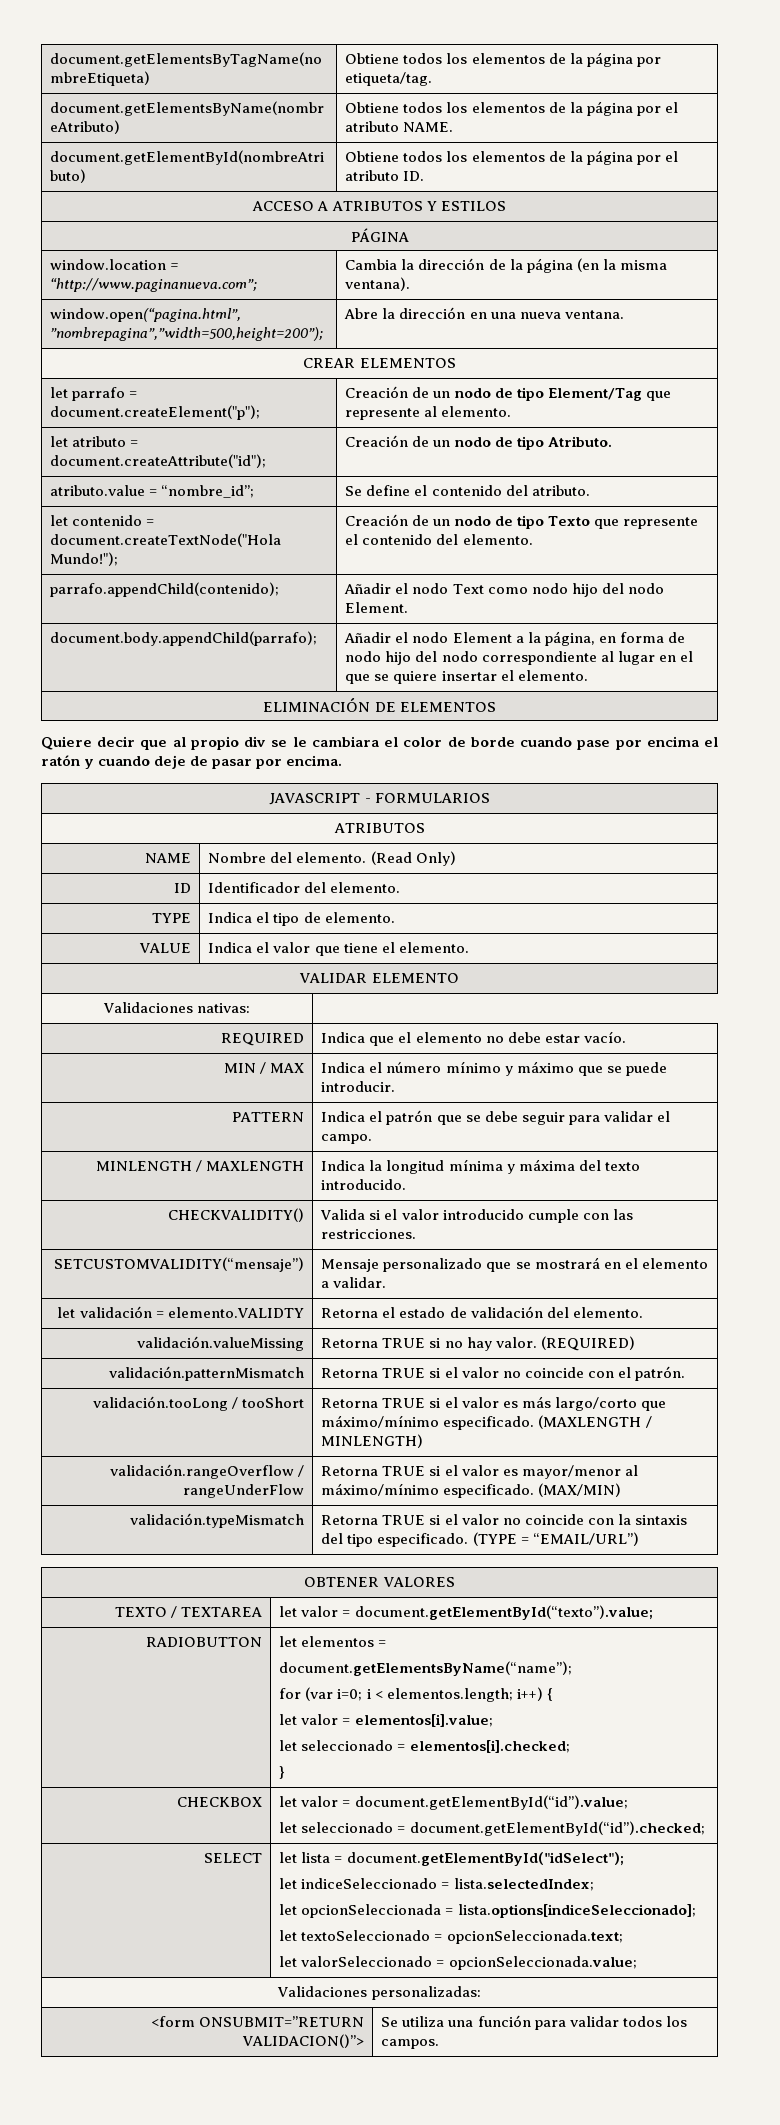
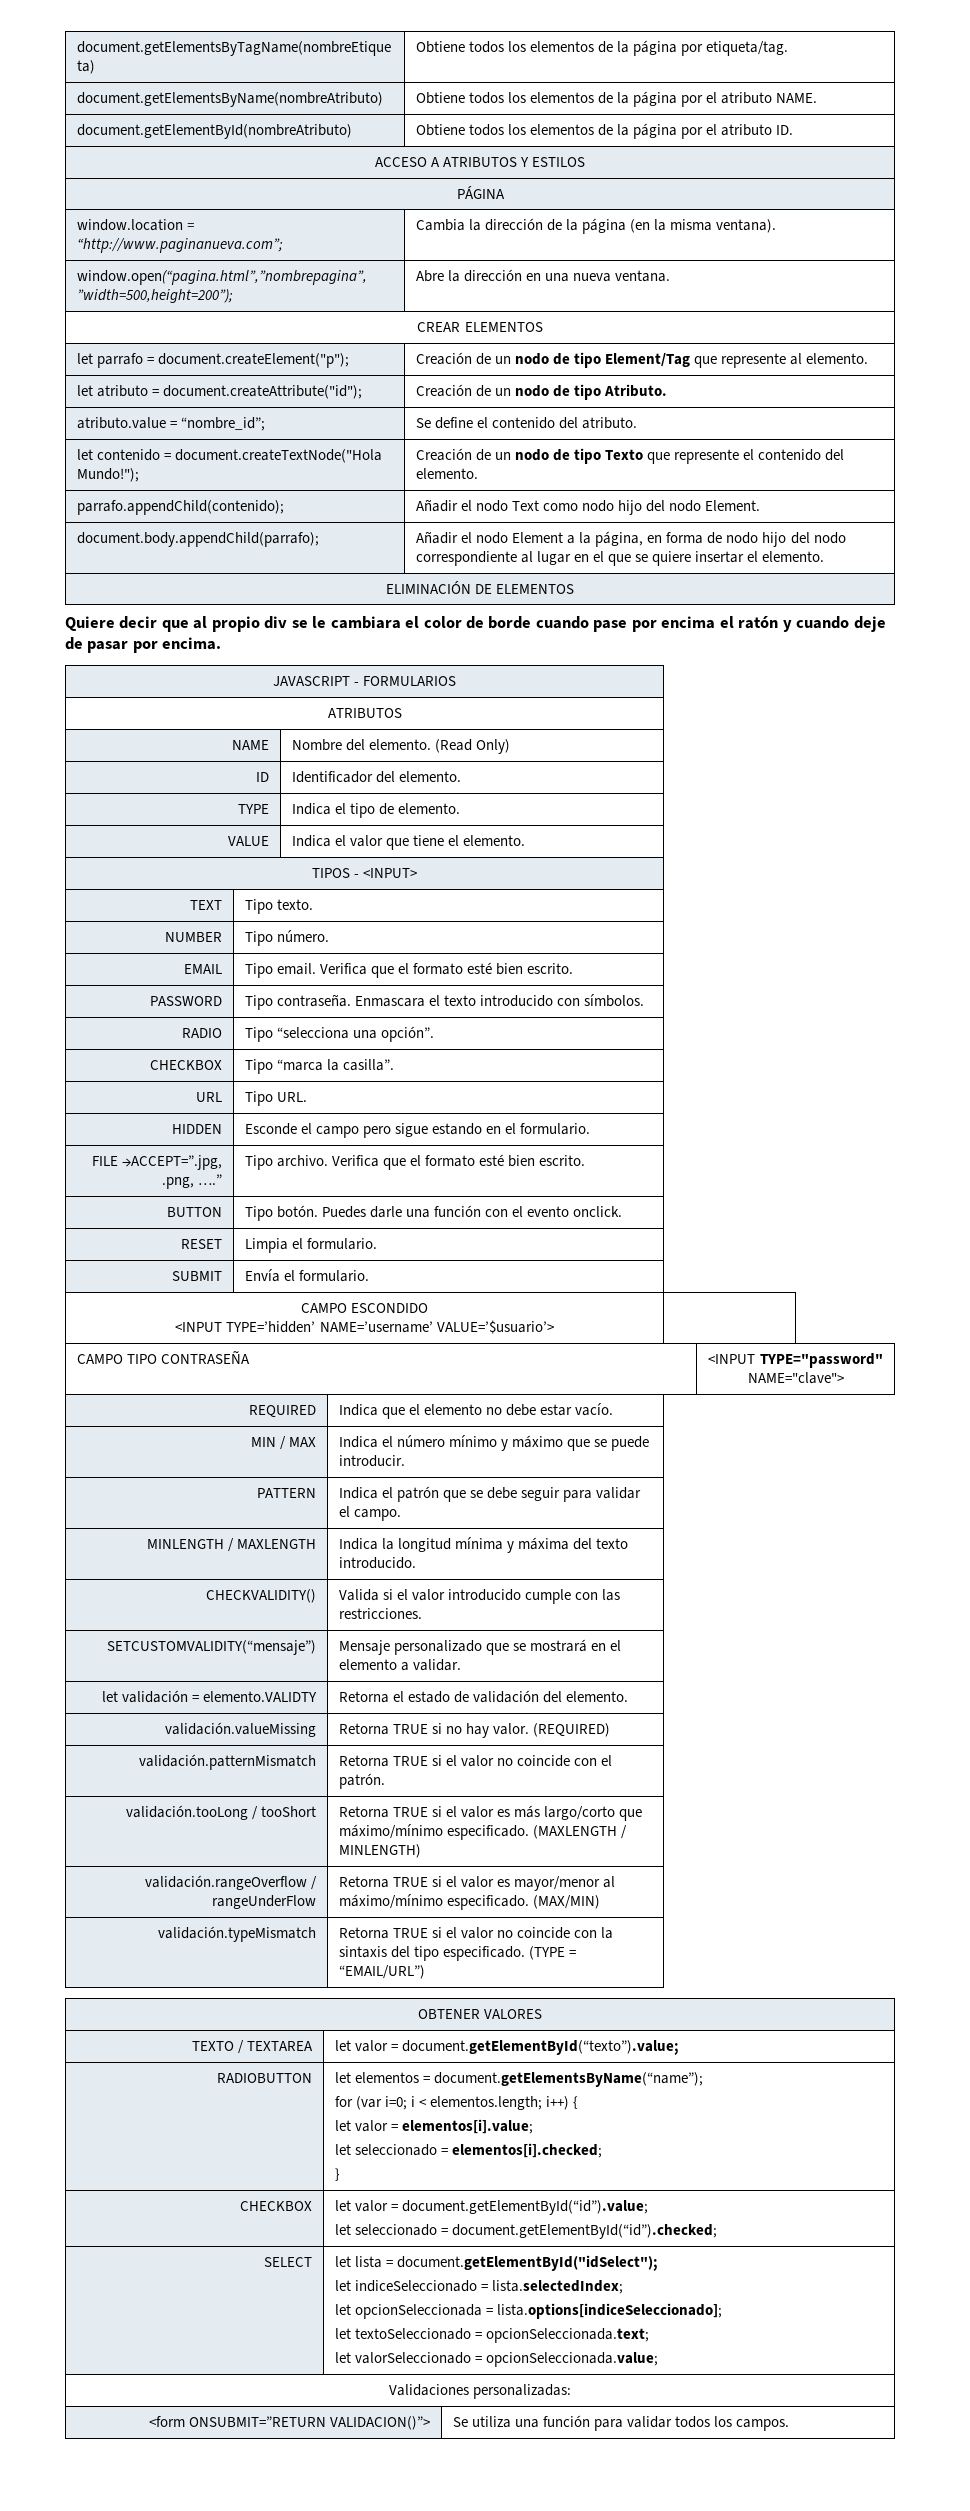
- VALIDAR ELEMENTO
- Validaciones nativas:
+ TIPOS - <INPUT>
+ TEXT | Tipo texto.
+ NUMBER | Tipo número.
+ EMAIL | Tipo email. Verifica que el formato esté bien escrito.
+ PASSWORD | Tipo contraseña. Enmascara el texto introducido con símbolos.
+ RADIO | Tipo “selecciona una opción”.
+ CHECKBOX | Tipo “marca la casilla”.
+ URL | Tipo URL.
+ HIDDEN | Esconde el campo pero sigue estando en el formulario.
+ FILE →ACCEPT=”.jpg, .png, ….” | Tipo archivo. Verifica que el formato esté bien escrito.
+ BUTTON | Tipo botón. Puedes darle una función con el evento onclick.
+ RESET | Limpia el formulario.
+ SUBMIT | Envía el formulario.
+ CAMPO ESCONDIDO
+ <INPUT TYPE=’hidden’ NAME=’username’ VALUE=’$usuario’> |
+ CAMPO TIPO CONTRASEÑA | <INPUT TYPE="password" NAME="clave">
- RADIOBUTTON | let elementos =
- document.getElementsByName(“name”);
+ RADIOBUTTON | let elementos = document.getElementsByName(“name”);

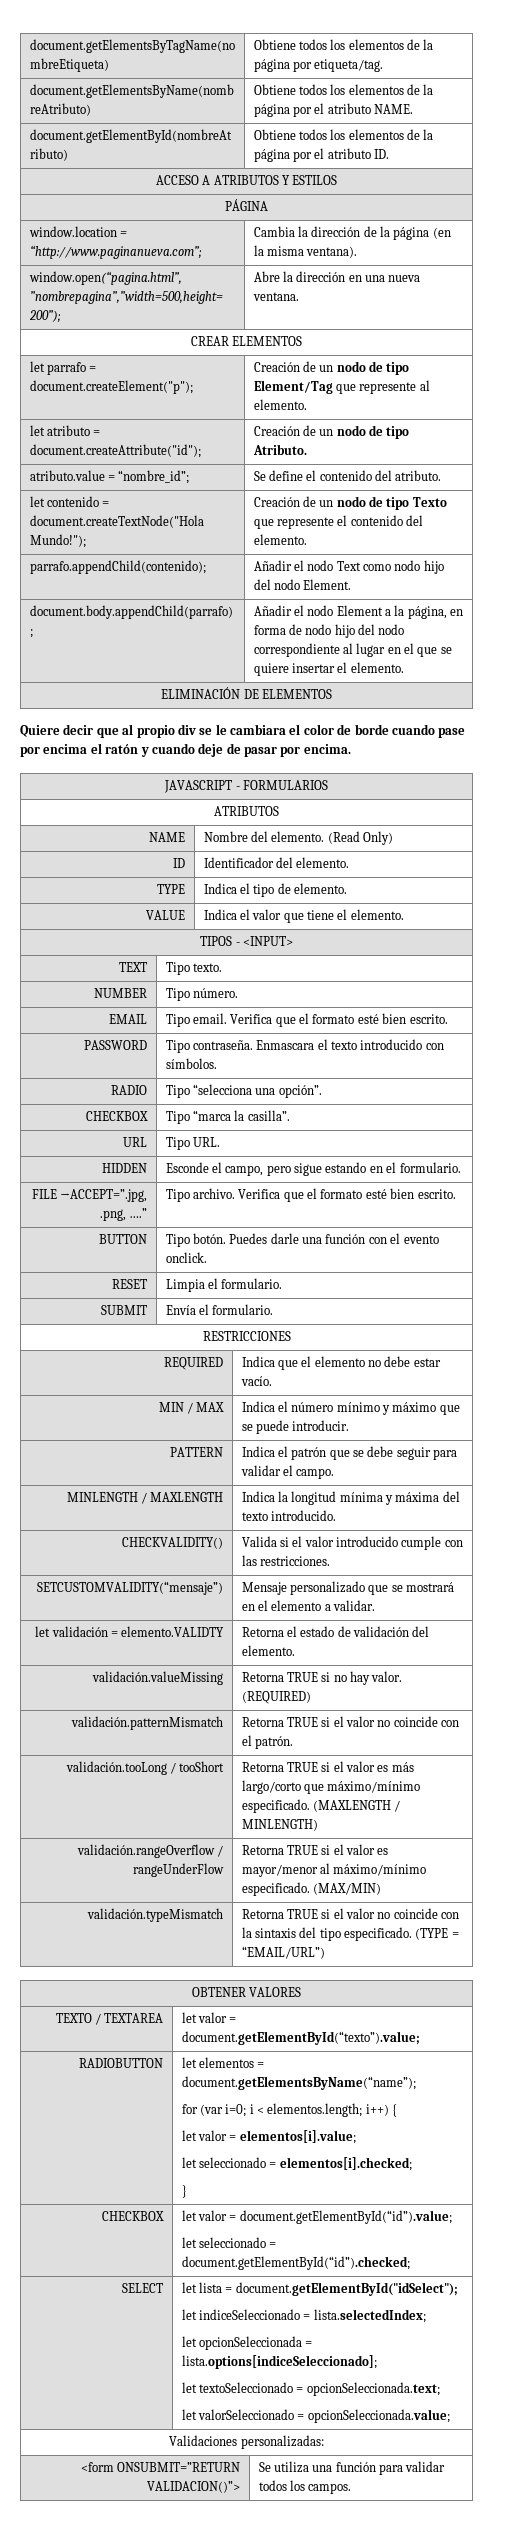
- HIDDEN | Esconde el campo pero sigue estando en el formulario.
+ HIDDEN | Esconde el campo, pero sigue estando en el formulario.
- CAMPO ESCONDIDO
- <INPUT TYPE=’hidden’ NAME=’username’ VALUE=’$usuario’> |
- CAMPO TIPO CONTRASEÑA | <INPUT TYPE="password" NAME="clave">
+ RESTRICCIONES

